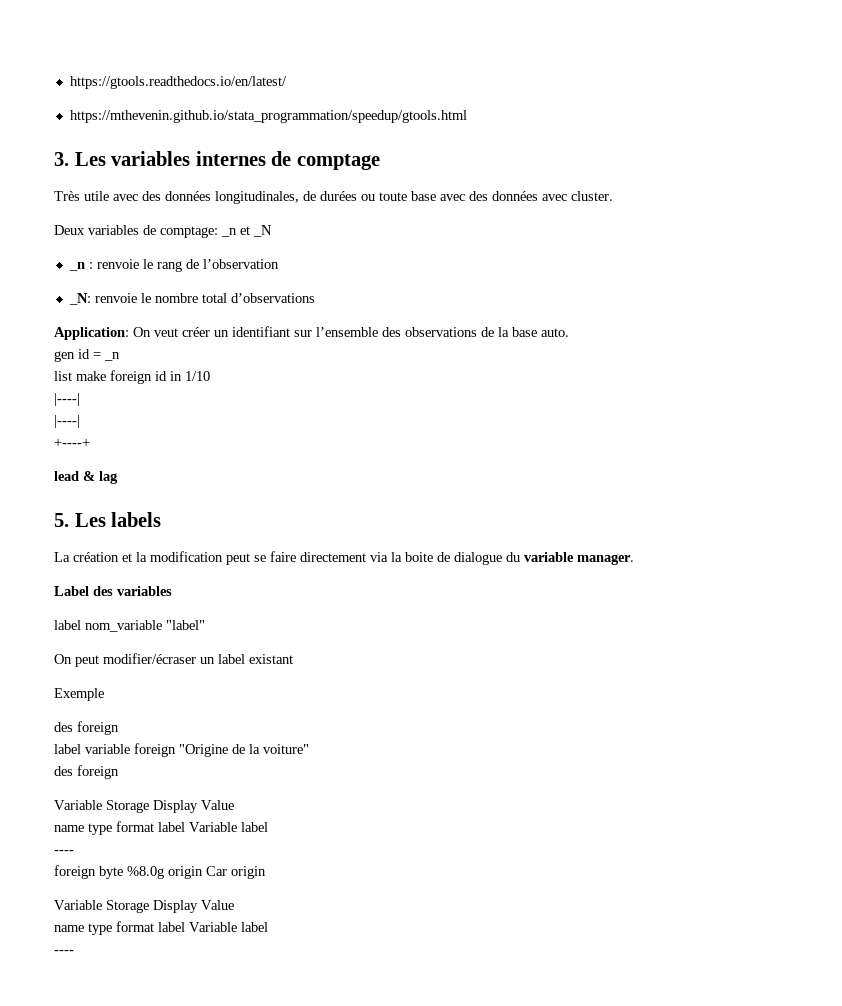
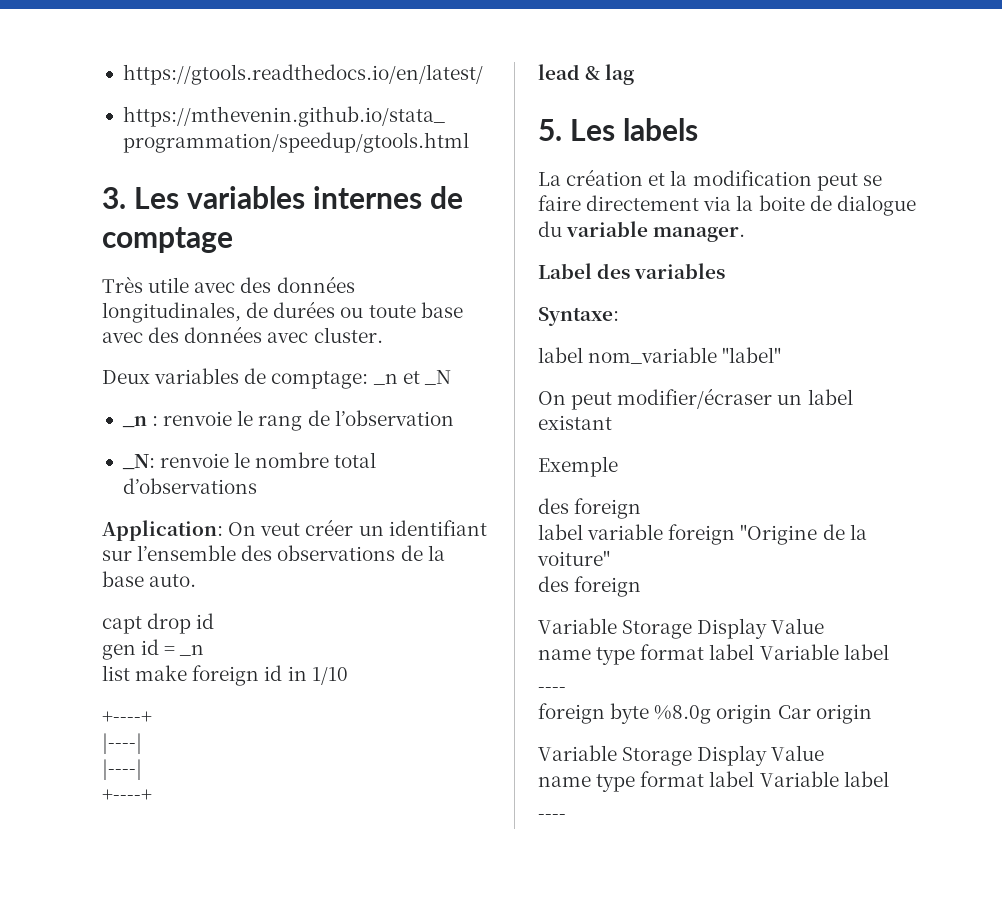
+ capt drop id
  list make foreign id in 1/10
+ +----+
+ Syntaxe:

